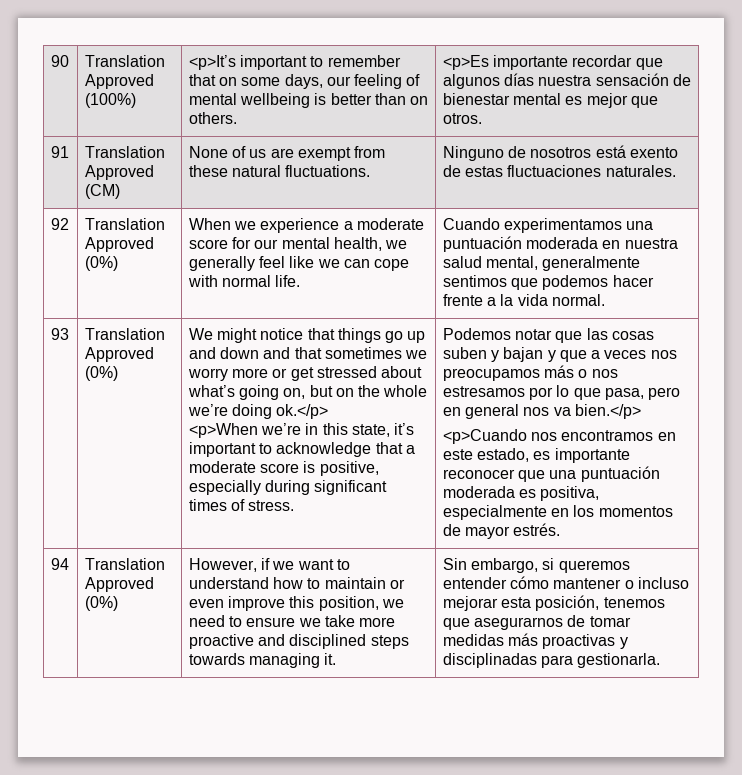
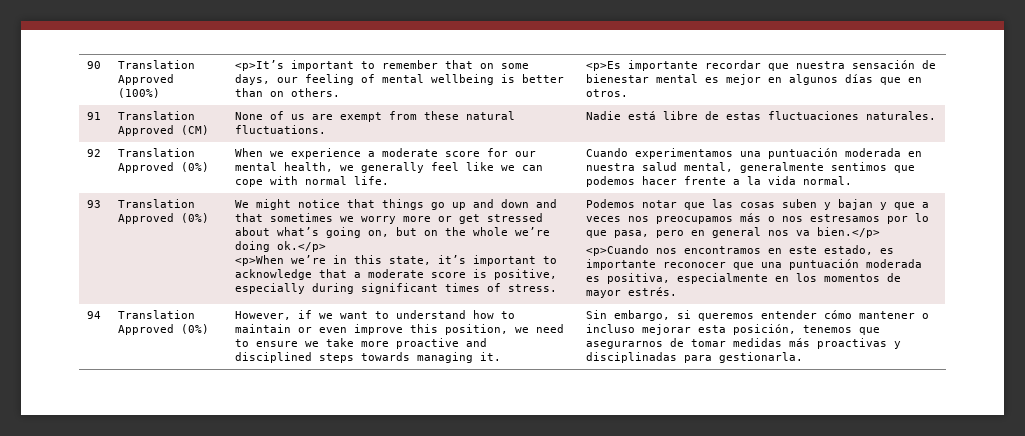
- 90 | Translation Approved (100%) | <p>It’s important to remember that on some days, our feeling of mental wellbeing is better than on others. | <p>Es importante recordar que algunos días nuestra sensación de bienestar mental es mejor que otros.
+ 90 | Translation Approved (100%) | <p>It’s important to remember that on some days, our feeling of mental wellbeing is better than on others. | <p>Es importante recordar que nuestra sensación de bienestar mental es mejor en algunos días que en otros.
- 91 | Translation Approved (CM) | None of us are exempt from these natural fluctuations. | Ninguno de nosotros está exento de estas fluctuaciones naturales.
+ 91 | Translation Approved (CM) | None of us are exempt from these natural fluctuations. | Nadie está libre de estas fluctuaciones naturales.

